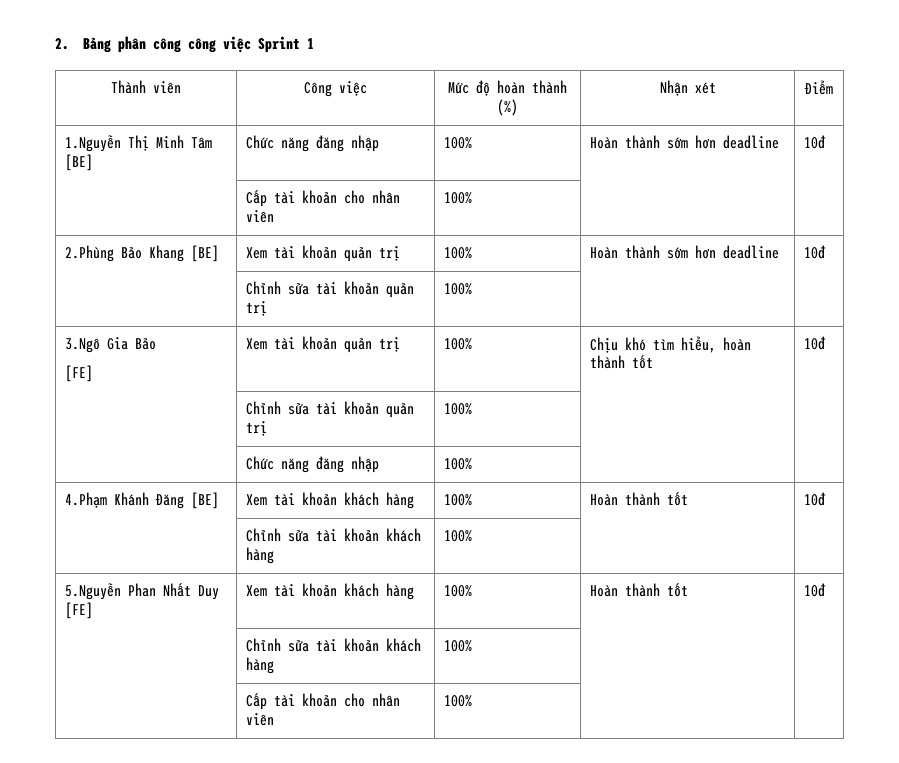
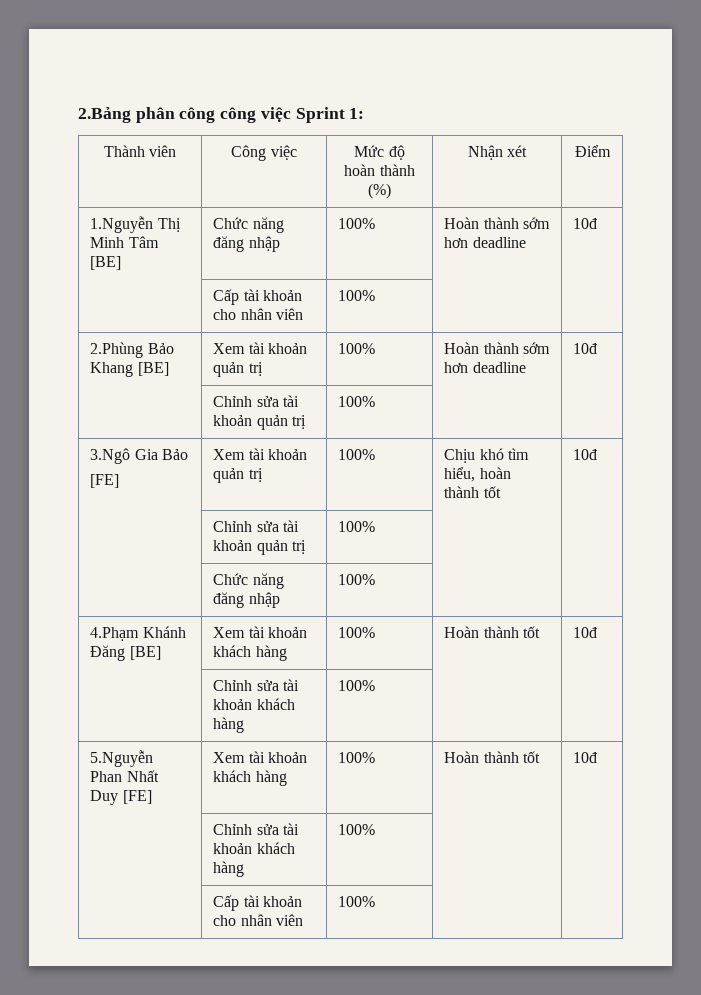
- 2. Bảng phân công công việc Sprint 1
+ 2.Bảng phân công công việc Sprint 1:

